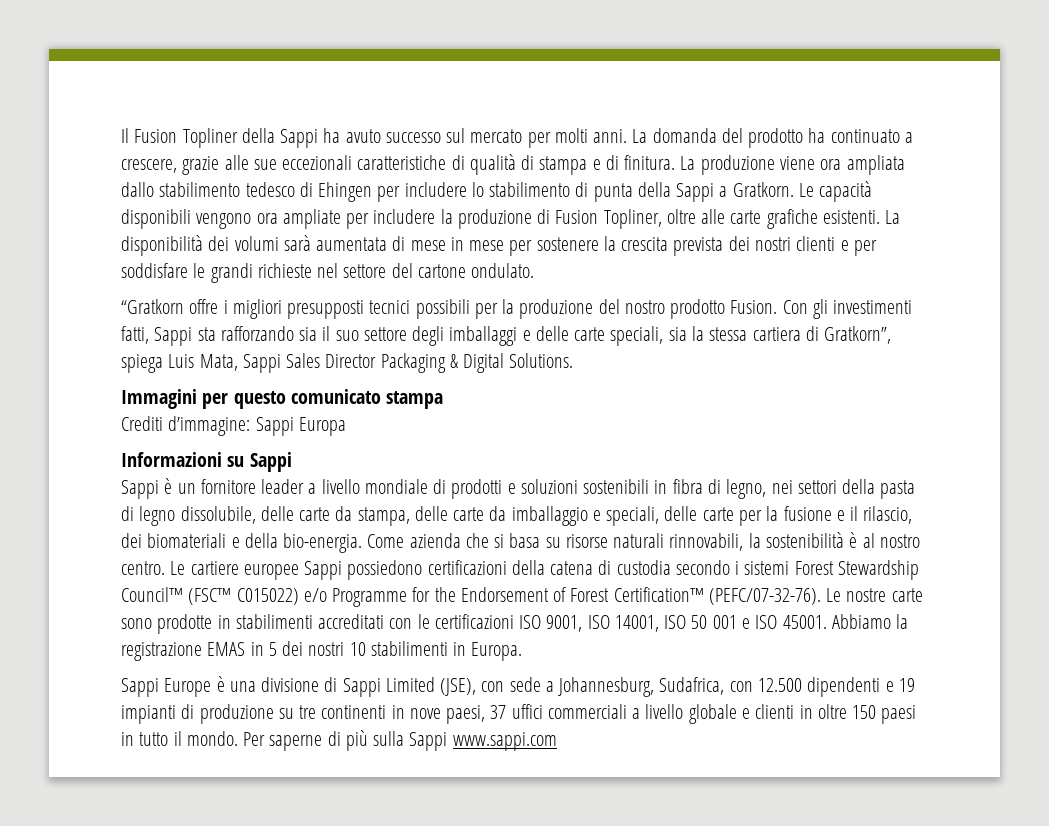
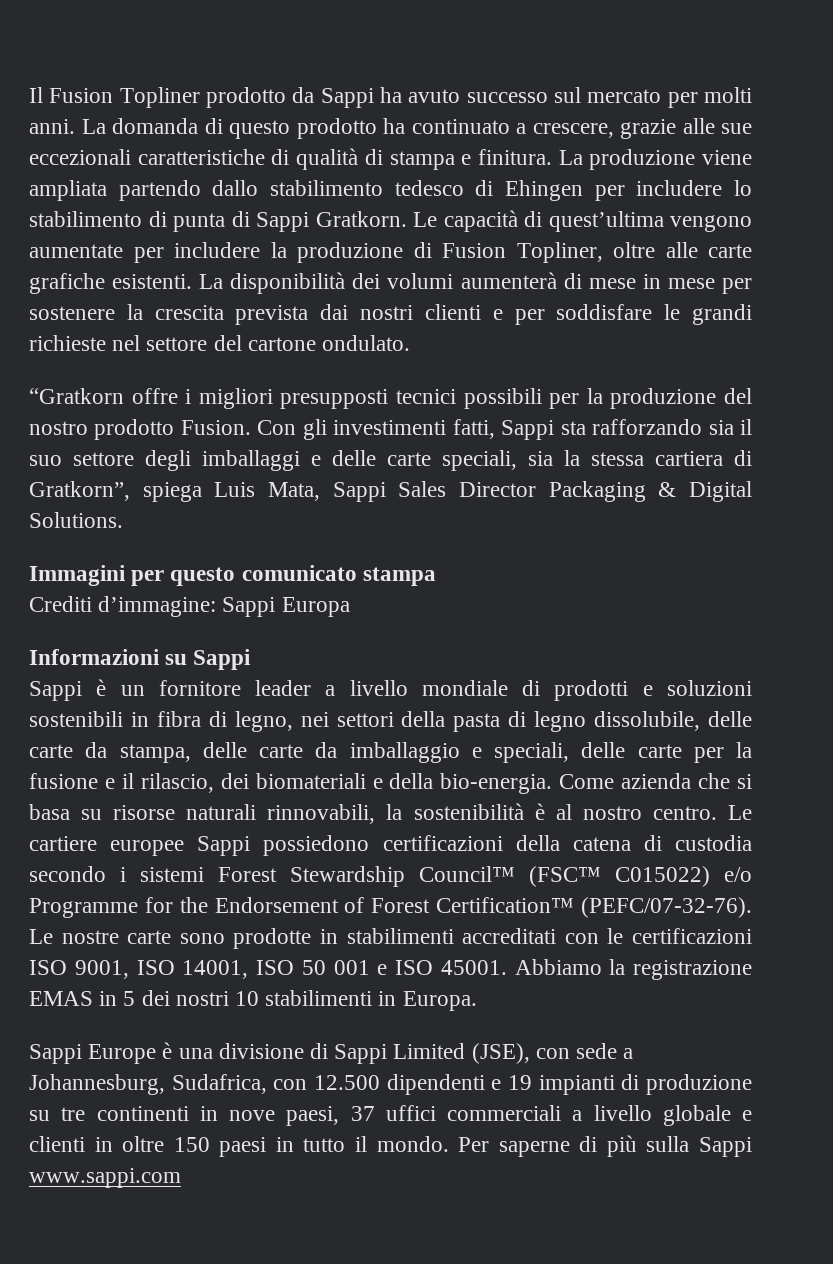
- Il Fusion Topliner della Sappi ha avuto successo sul mercato per molti anni.
+ Il Fusion Topliner prodotto da Sappi ha avuto successo sul mercato per molti anni.
- La domanda del prodotto ha continuato a crescere, grazie alle sue eccezionali caratteristiche di qualità di stampa e di finitura.
+ La domanda di questo prodotto ha continuato a crescere, grazie alle sue eccezionali caratteristiche di qualità di stampa e finitura.
- La produzione viene ora ampliata dallo stabilimento tedesco di Ehingen per includere lo stabilimento di punta della Sappi a Gratkorn. Le capacità disponibili vengono ora ampliate per includere la produzione di Fusion Topliner, oltre alle carte grafiche esistenti.
+ La produzione viene ampliata partendo dallo stabilimento tedesco di Ehingen per includere lo stabilimento di punta di Sappi Gratkorn. Le capacità di quest’ultima vengono aumentate per includere la produzione di Fusion Topliner, oltre alle carte grafiche esistenti.
- La disponibilità dei volumi sarà aumentata di mese in mese per sostenere la crescita prevista dei nostri clienti e per soddisfare le grandi richieste nel settore del cartone ondulato.
+ La disponibilità dei volumi aumenterà di mese in mese per sostenere la crescita prevista dai nostri clienti e per soddisfare le grandi richieste nel settore del cartone ondulato.

